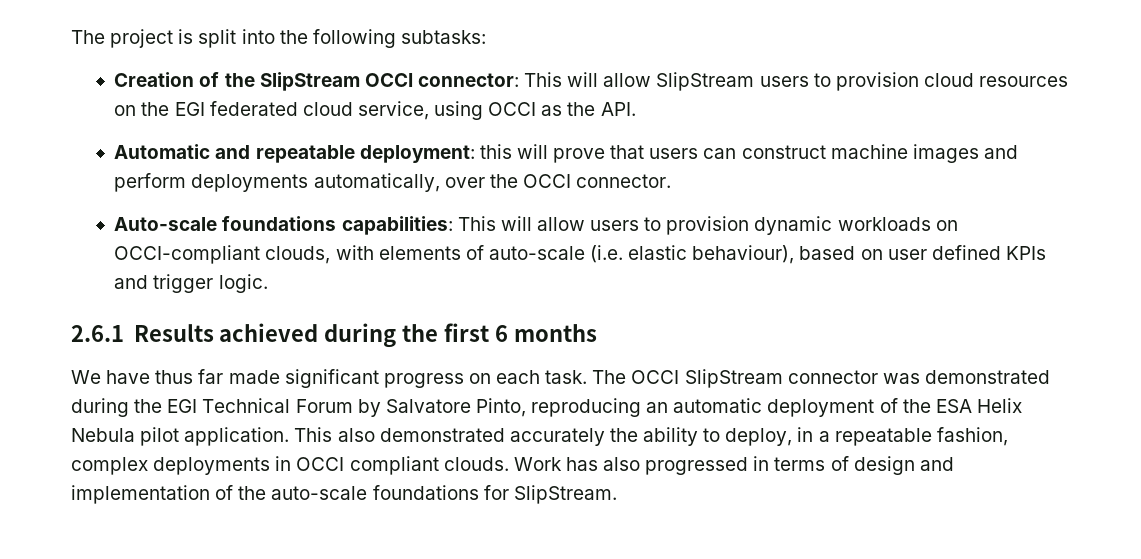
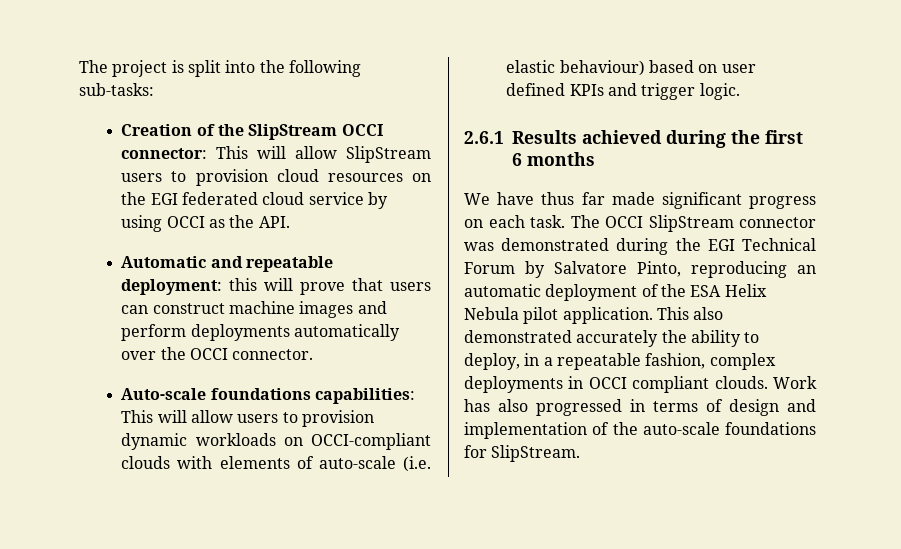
- The project is split into the following subtasks:
+ The project is split into the following sub-tasks:
- Creation of the SlipStream OCCI connector: This will allow SlipStream users to provision cloud resources on the EGI federated cloud service, using OCCI as the API.
+ Creation of the SlipStream OCCI connector: This will allow SlipStream users to provision cloud resources on the EGI federated cloud service by using OCCI as the API.
- Automatic and repeatable deployment: this will prove that users can construct machine images and perform deployments automatically, over the OCCI connector.
+ Automatic and repeatable deployment: this will prove that users can construct machine images and perform deployments automatically over the OCCI connector.
- Auto-scale foundations capabilities: This will allow users to provision dynamic workloads on OCCI-compliant clouds, with elements of auto-scale (i.e. elastic behaviour), based on user defined KPIs and trigger logic.
+ Auto-scale foundations capabilities: This will allow users to provision dynamic workloads on OCCI-compliant clouds with elements of auto-scale (i.e. elastic behaviour) based on user defined KPIs and trigger logic.

